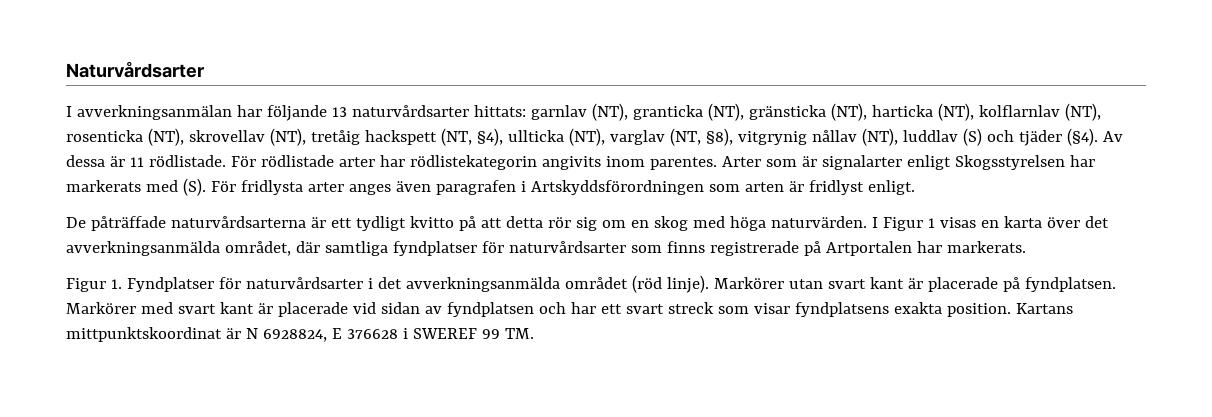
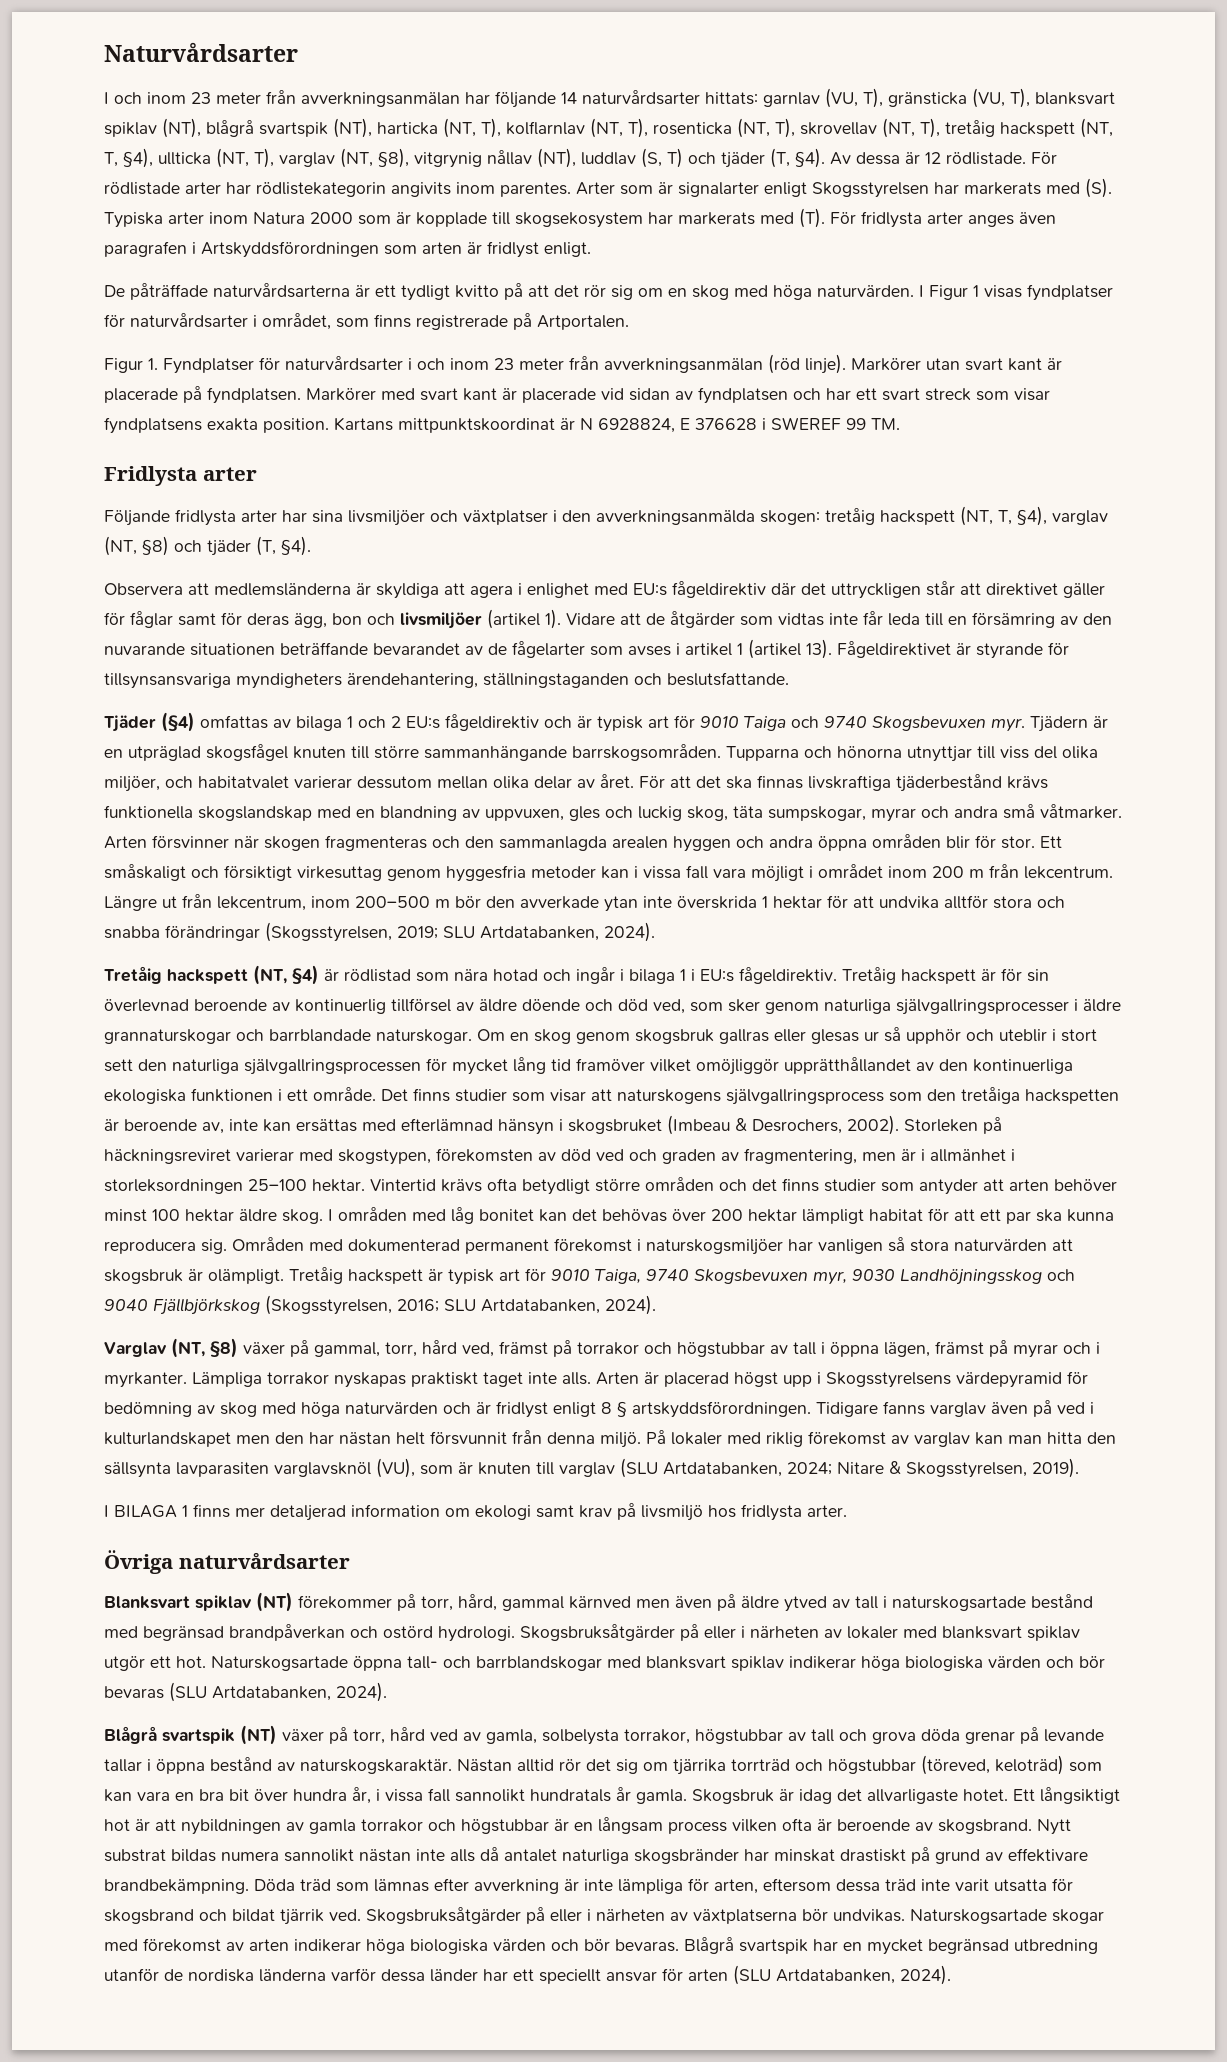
- I avverkningsanmälan har följande 13 naturvårdsarter hittats: garnlav (NT), granticka (NT), gränsticka (NT), harticka (NT), kolflarnlav (NT), rosenticka (NT), skrovellav (NT), tretåig hackspett (NT, §4), ullticka (NT), varglav (NT, §8), vitgrynig nållav (NT), luddlav (S) och tjäder (§4).
+ I och inom 23 meter från avverkningsanmälan har följande 14 naturvårdsarter hittats: garnlav (VU, T), gränsticka (VU, T), blanksvart spiklav (NT), blågrå svartspik (NT), harticka (NT, T), kolflarnlav (NT, T), rosenticka (NT, T), skrovellav (NT, T), tretåig hackspett (NT, T, §4), ullticka (NT, T), varglav (NT, §8), vitgrynig nållav (NT), luddlav (S, T) och tjäder (T, §4).
- Av dessa är 11 rödlistade.
+ Av dessa är 12 rödlistade.
- Arter som är signalarter enligt Skogsstyrelsen har markerats med (S). För fridlysta arter anges även paragrafen i Artskyddsförordningen som arten är fridlyst enligt.
+ Arter som är signalarter enligt Skogsstyrelsen har markerats med (S). Typiska arter inom Natura 2000 som är kopplade till skogsekosystem har markerats med (T). För fridlysta arter anges även paragrafen i Artskyddsförordningen som arten är fridlyst enligt.
- De påträffade naturvårdsarterna är ett tydligt kvitto på att detta rör sig om en skog med höga naturvärden.
+ De påträffade naturvårdsarterna är ett tydligt kvitto på att det rör sig om en skog med höga naturvärden.
- I Figur 1 visas en karta över det avverkningsanmälda området, där samtliga fyndplatser för naturvårdsarter som finns registrerade på Artportalen har markerats.
+ I Figur 1 visas fyndplatser för naturvårdsarter i området, som finns registrerade på Artportalen.
- Figur 1. Fyndplatser för naturvårdsarter i det avverkningsanmälda området (röd linje).
+ Figur 1. Fyndplatser för naturvårdsarter i och inom 23 meter från avverkningsanmälan (röd linje).
+ Fridlysta arter
+ Följande fridlysta arter har sina livsmiljöer och växtplatser i den avverkningsanmälda skogen: tretåig hackspett (NT, T, §4), varglav (NT, §8) och tjäder (T, §4).
+ Observera att medlemsländerna är skyldiga att agera i enlighet med EU:s fågeldirektiv där det uttryckligen står att direktivet gäller för fåglar samt för deras ägg, bon och livsmiljöer (artikel 1). Vidare att de åtgärder som vidtas inte får leda till en försämring av den nuvarande situationen beträffande bevarandet av de fågelarter som avses i artikel 1 (artikel 13). Fågeldirektivet är styrande för tillsynsansvariga myndigheters ärendehantering, ställningstaganden och beslutsfattande.
+ Tjäder (§4) omfattas av bilaga 1 och 2 EU:s fågeldirektiv och är typisk art för 9010 Taiga och 9740 Skogsbevuxen myr. Tjädern är en utpräglad skogsfågel knuten till större sammanhängande barrskogsområden. Tupparna och hönorna utnyttjar till viss del olika miljöer, och habitatvalet varierar dessutom mellan olika delar av året. För att det ska finnas livskraftiga tjäderbestånd krävs funktionella skogslandskap med en blandning av uppvuxen, gles och luckig skog, täta sumpskogar, myrar och andra små våtmarker. Arten försvinner när skogen fragmenteras och den sammanlagda arealen hyggen och andra öppna områden blir för stor. Ett småskaligt och försiktigt virkesuttag genom hyggesfria metoder kan i vissa fall vara möjligt i området inom 200 m från lekcentrum. Längre ut från lekcentrum, inom 200–500 m bör den avverkade ytan inte överskrida 1 hektar för att undvika alltför stora och snabba förändringar (Skogsstyrelsen, 2019; SLU Artdatabanken, 2024).
+ Tretåig hackspett (NT, §4) är rödlistad som nära hotad och ingår i bilaga 1 i EU:s fågeldirektiv. Tretåig hackspett är för sin överlevnad beroende av kontinuerlig tillförsel av äldre döende och död ved, som sker genom naturliga självgallringsprocesser i äldre grannaturskogar och barrblandade naturskogar. Om en skog genom skogsbruk gallras eller glesas ur så upphör och uteblir i stort sett den naturliga självgallringsprocessen för mycket lång tid framöver vilket omöjliggör upprätthållandet av den kontinuerliga ekologiska funktionen i ett område. Det finns studier som visar att naturskogens självgallringsprocess som den tretåiga hackspetten är beroende av, inte kan ersättas med efterlämnad hänsyn i skogsbruket (Imbeau & Desrochers, 2002). Storleken på häckningsreviret varierar med skogstypen, förekomsten av död ved och graden av fragmentering, men är i allmänhet i storleksordningen 25–100 hektar. Vintertid krävs ofta betydligt större områden och det finns studier som antyder att arten behöver minst 100 hektar äldre skog. I områden med låg bonitet kan det behövas över 200 hektar lämpligt habitat för att ett par ska kunna reproducera sig. Områden med dokumenterad permanent förekomst i naturskogsmiljöer har vanligen så stora naturvärden att skogsbruk är olämpligt. Tretåig hackspett är typisk art för 9010 Taiga, 9740 Skogsbevuxen myr, 9030 Landhöjningsskog och 9040 Fjällbjörkskog (Skogsstyrelsen, 2016; SLU Artdatabanken, 2024).
+ Varglav (NT, §8) växer på gammal, torr, hård ved, främst på torrakor och högstubbar av tall i öppna lägen, främst på myrar och i myrkanter. Lämpliga torrakor nyskapas praktiskt taget inte alls. Arten är placerad högst upp i Skogsstyrelsens värdepyramid för bedömning av skog med höga naturvärden och är fridlyst enligt 8 § artskyddsförordningen. Tidigare fanns varglav även på ved i kulturlandskapet men den har nästan helt försvunnit från denna miljö. På lokaler med riklig förekomst av varglav kan man hitta den sällsynta lavparasiten varglavsknöl (VU), som är knuten till varglav (SLU Artdatabanken, 2024; Nitare & Skogsstyrelsen, 2019).
+ I BILAGA 1 finns mer detaljerad information om ekologi samt krav på livsmiljö hos fridlysta arter.
+ Övriga naturvårdsarter
+ Blanksvart spiklav (NT) förekommer på torr, hård, gammal kärnved men även på äldre ytved av tall i naturskogsartade bestånd med begränsad brandpåverkan och ostörd hydrologi. Skogsbruksåtgärder på eller i närheten av lokaler med blanksvart spiklav utgör ett hot. Naturskogsartade öppna tall- och barrblandskogar med blanksvart spiklav indikerar höga biologiska värden och bör bevaras (SLU Artdatabanken, 2024).
+ Blågrå svartspik (NT) växer på torr, hård ved av gamla, solbelysta torrakor, högstubbar av tall och grova döda grenar på levande tallar i öppna bestånd av naturskogskaraktär. Nästan alltid rör det sig om tjärrika torrträd och högstubbar (töreved, keloträd) som kan vara en bra bit över hundra år, i vissa fall sannolikt hundratals år gamla. Skogsbruk är idag det allvarligaste hotet. Ett långsiktigt hot är att nybildningen av gamla torrakor och högstubbar är en långsam process vilken ofta är beroende av skogsbrand. Nytt substrat bildas numera sannolikt nästan inte alls då antalet naturliga skogsbränder har minskat drastiskt på grund av effektivare brandbekämpning. Döda träd som lämnas efter avverkning är inte lämpliga för arten, eftersom dessa träd inte varit utsatta för skogsbrand och bildat tjärrik ved. Skogsbruksåtgärder på eller i närheten av växtplatserna bör undvikas. Naturskogsartade skogar med förekomst av arten indikerar höga biologiska värden och bör bevaras. Blågrå svartspik har en mycket begränsad utbredning utanför de nordiska länderna varför dessa länder har ett speciellt ansvar för arten (SLU Artdatabanken, 2024).

